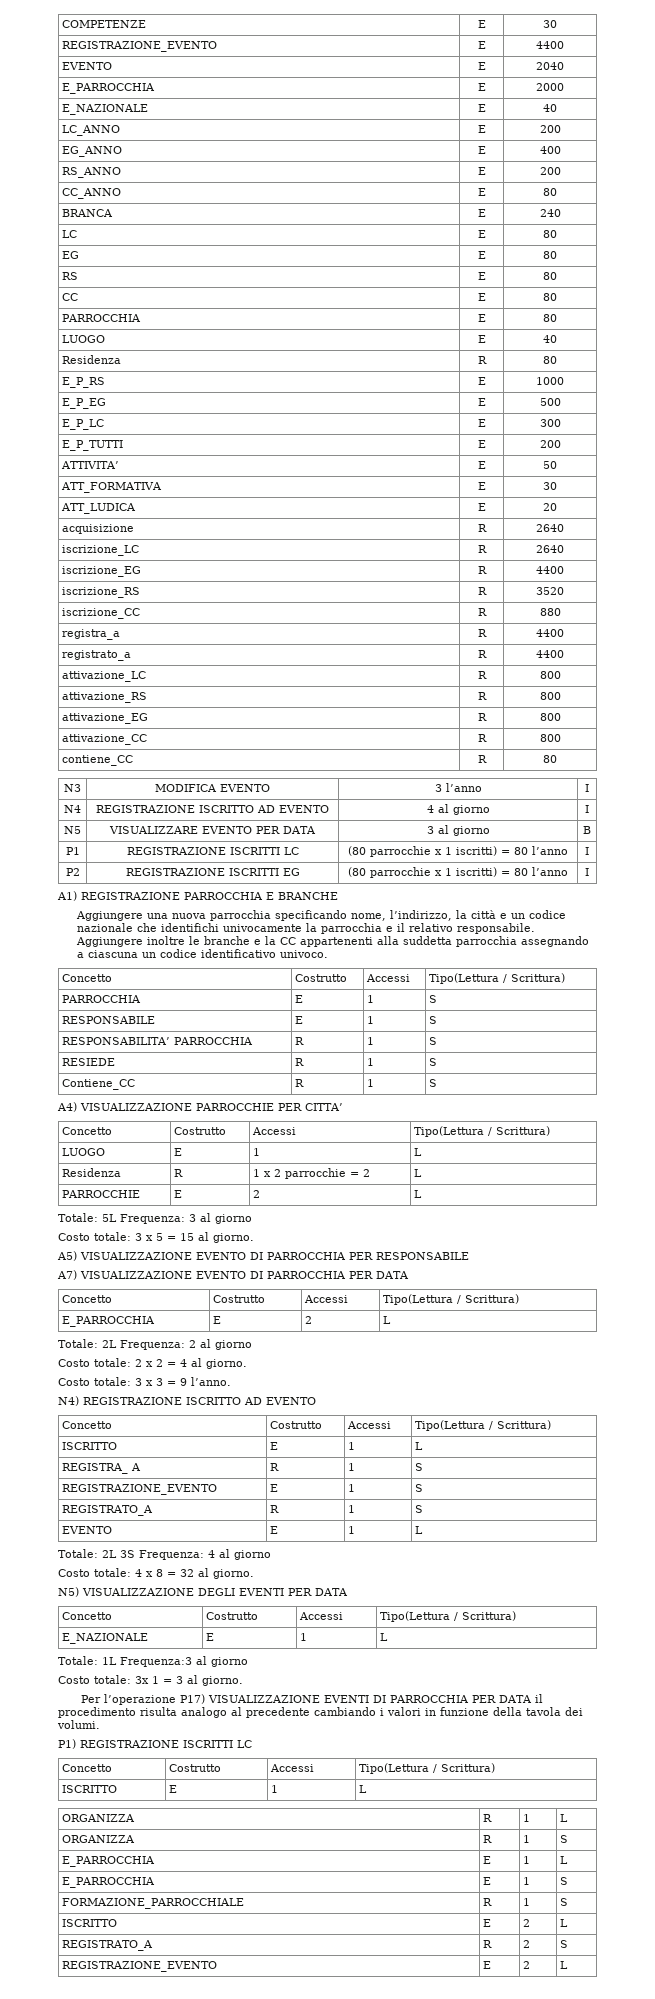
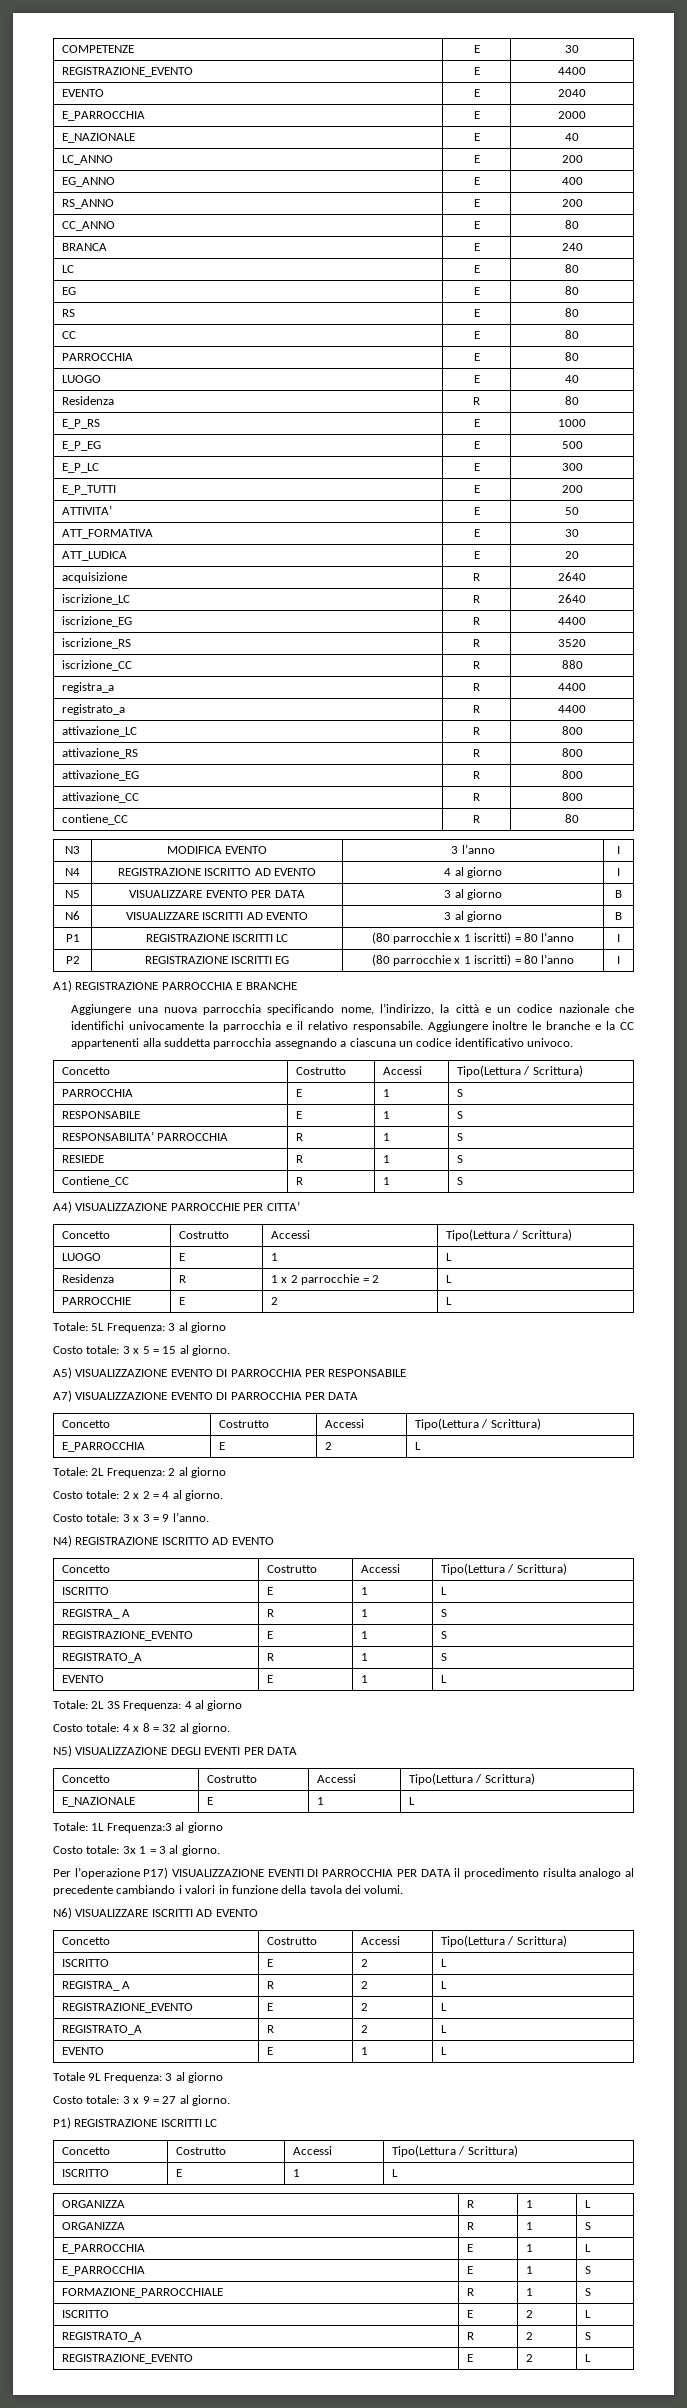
+ N6 | VISUALIZZARE ISCRITTI AD EVENTO | 3 al giorno | B
+ N6) VISUALIZZARE ISCRITTI AD EVENTO
+ Concetto | Costrutto | Accessi | Tipo(Lettura / Scrittura)
+ ISCRITTO | E | 2 | L
+ REGISTRA_ A | R | 2 | L
+ REGISTRAZIONE_EVENTO | E | 2 | L
+ REGISTRATO_A | R | 2 | L
+ EVENTO | E | 1 | L
+ Totale 9L Frequenza: 3 al giorno
+ Costo totale: 3 x 9 = 27 al giorno.

